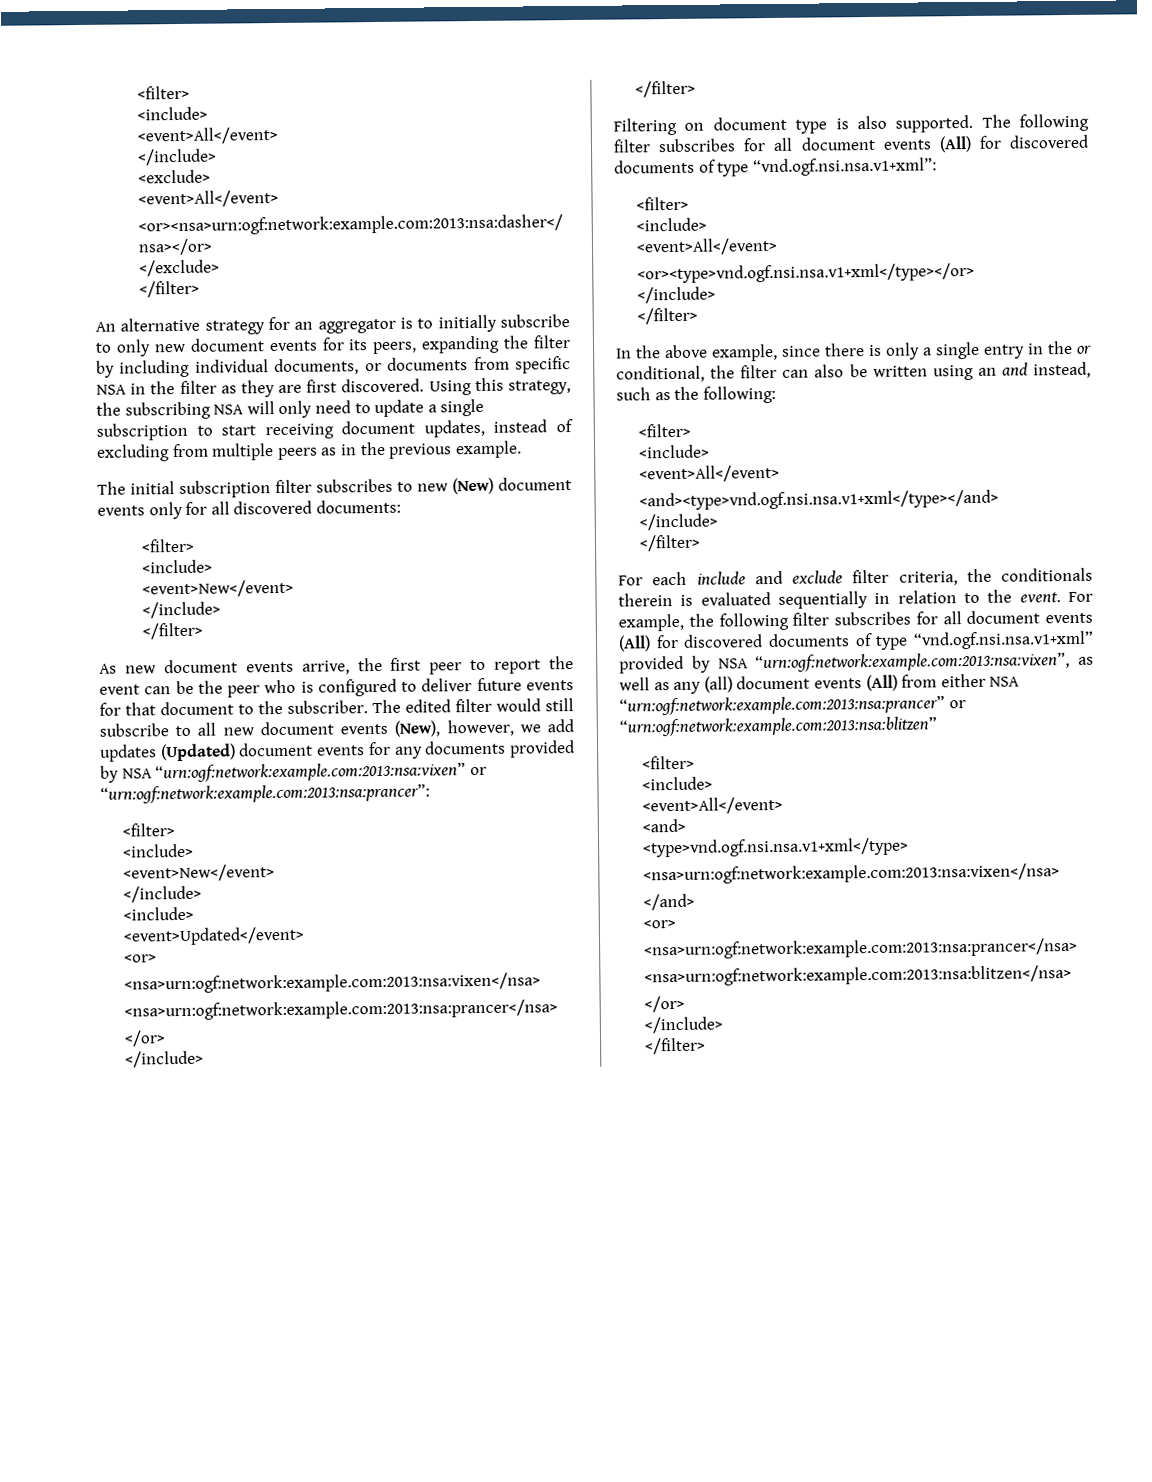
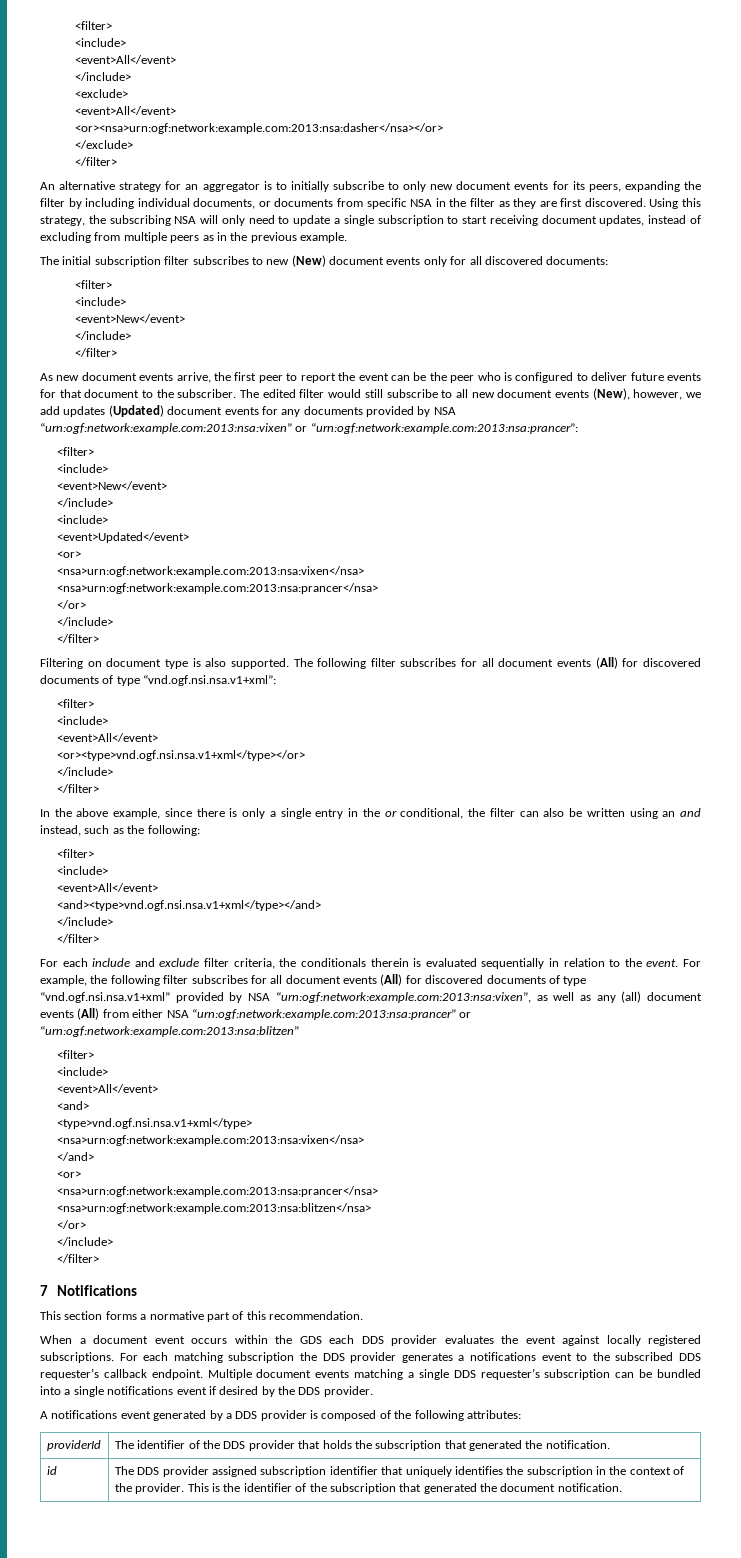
+ 7 Notifications
+ This section forms a normative part of this recommendation.
+ When a document event occurs within the GDS each DDS provider evaluates the event against locally registered subscriptions. For each matching subscription the DDS provider generates a notifications event to the subscribed DDS requester’s callback endpoint. Multiple document events matching a single DDS requester’s subscription can be bundled into a single notifications event if desired by the DDS provider.
+ A notifications event generated by a DDS provider is composed of the following attributes:
+ providerId | The identifier of the DDS provider that holds the subscription that generated the notification.
+ id | The DDS provider assigned subscription identifier that uniquely identifies the subscription in the context of the provider. This is the identifier of the subscription that generated the document notification.

